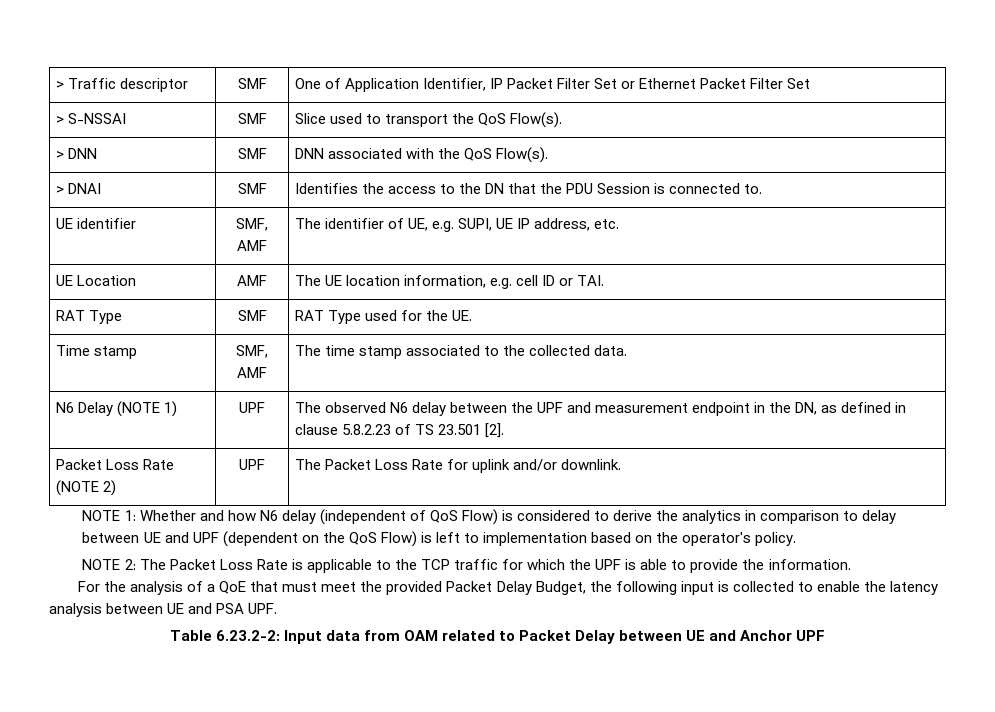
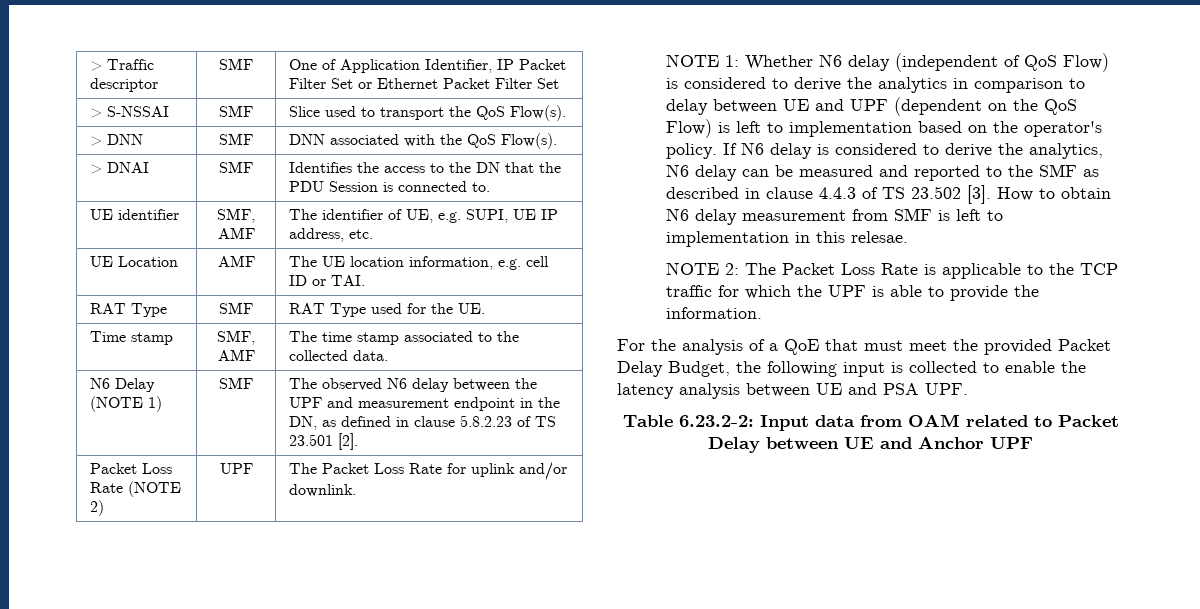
- N6 Delay (NOTE 1) | UPF | The observed N6 delay between the UPF and measurement endpoint in the DN, as defined in clause 5.8.2.23 of TS 23.501 [2].
+ N6 Delay (NOTE 1) | SMF | The observed N6 delay between the UPF and measurement endpoint in the DN, as defined in clause 5.8.2.23 of TS 23.501 [2].
- NOTE 1: Whether and how N6 delay (independent of QoS Flow) is considered to derive the analytics in comparison to delay between UE and UPF (dependent on the QoS Flow) is left to implementation based on the operator's policy.
+ NOTE 1: Whether N6 delay (independent of QoS Flow) is considered to derive the analytics in comparison to delay between UE and UPF (dependent on the QoS Flow) is left to implementation based on the operator's policy. If N6 delay is considered to derive the analytics, N6 delay can be measured and reported to the SMF as described in clause 4.4.3 of TS 23.502 [3]. How to obtain N6 delay measurement from SMF is left to implementation in this relesae.

